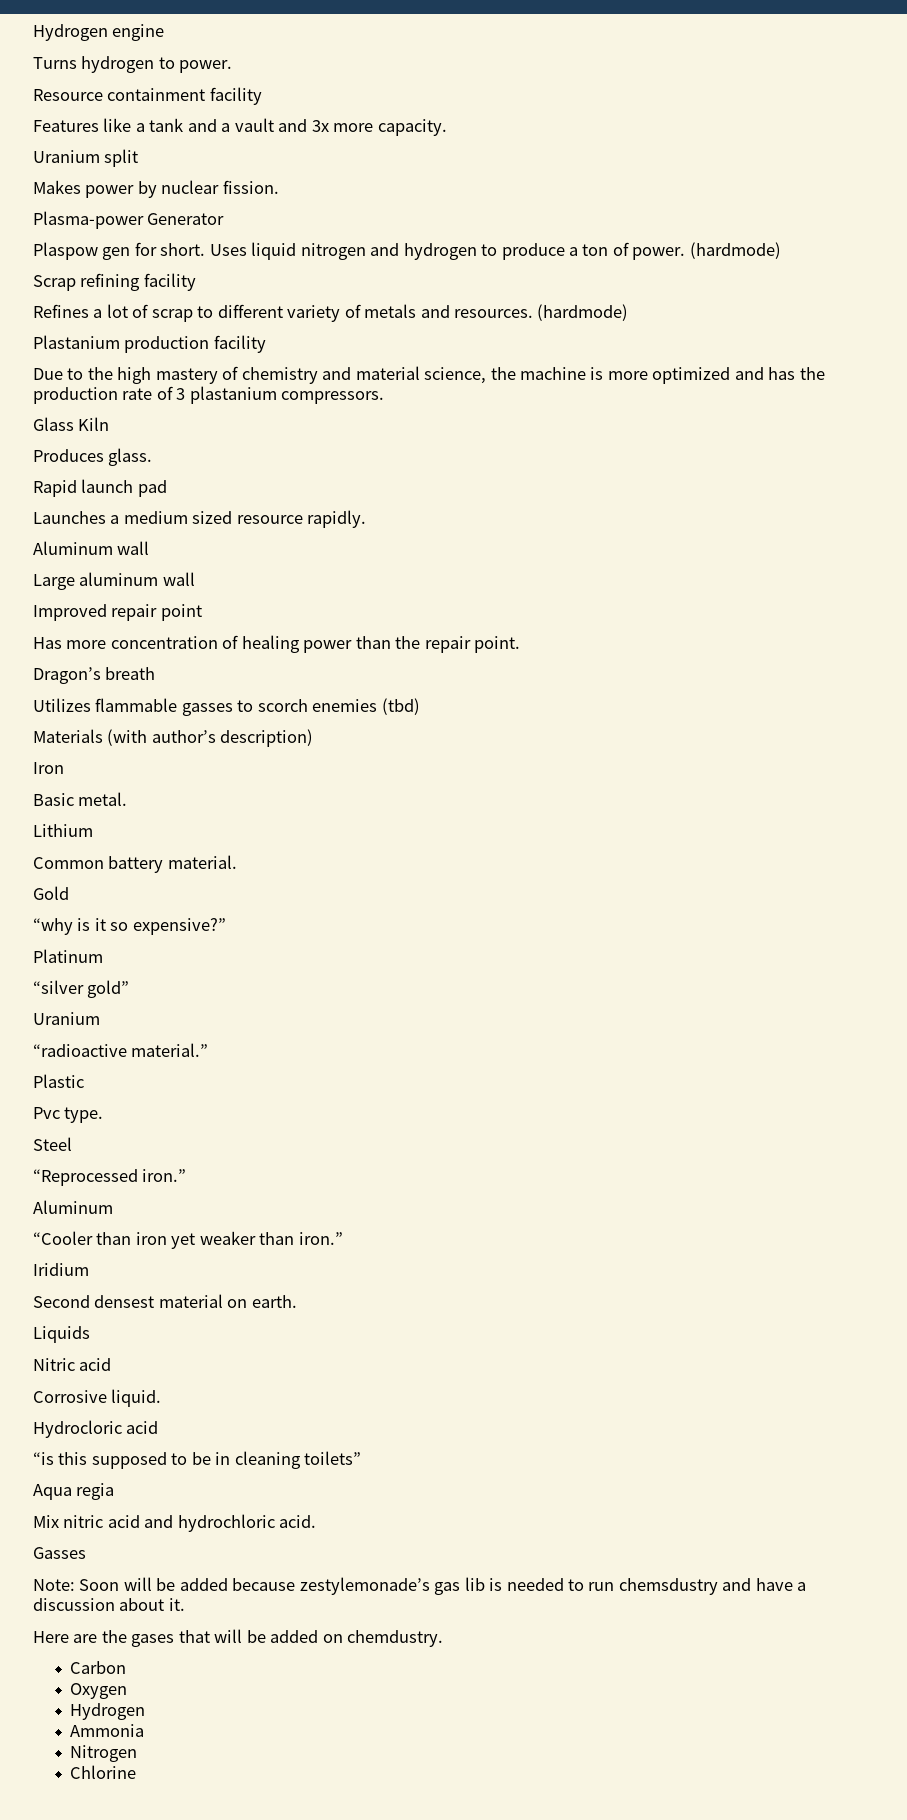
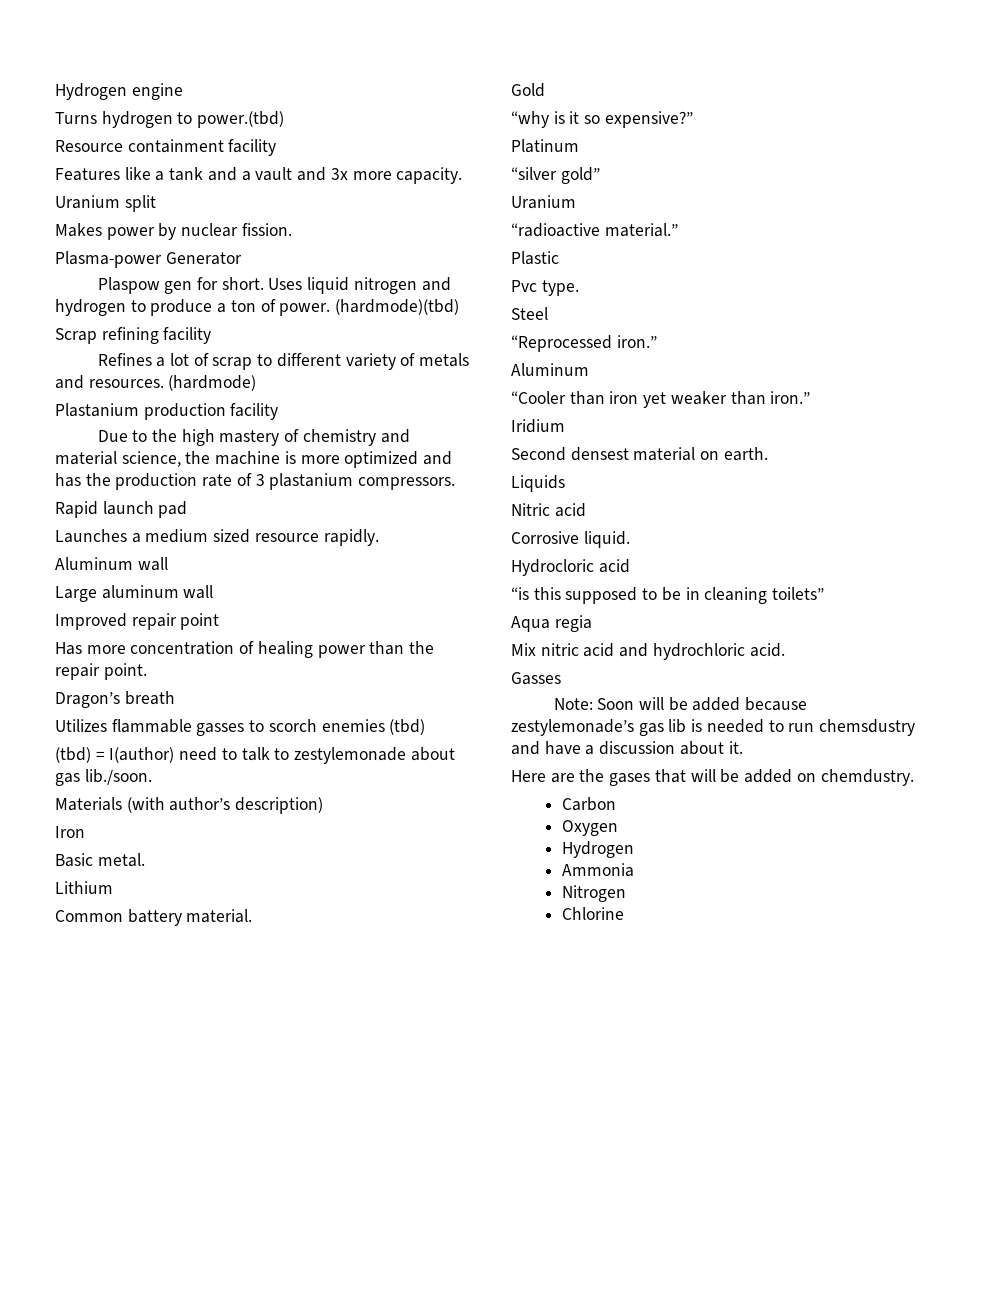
- Turns hydrogen to power.
+ Turns hydrogen to power.(tbd)
- Uses liquid nitrogen and hydrogen to produce a ton of power. (hardmode)
+ Uses liquid nitrogen and hydrogen to produce a ton of power. (hardmode)(tbd)
- Glass Kiln
- Produces glass.
+ (tbd) = I(author) need to talk to zestylemonade about gas lib./soon.

